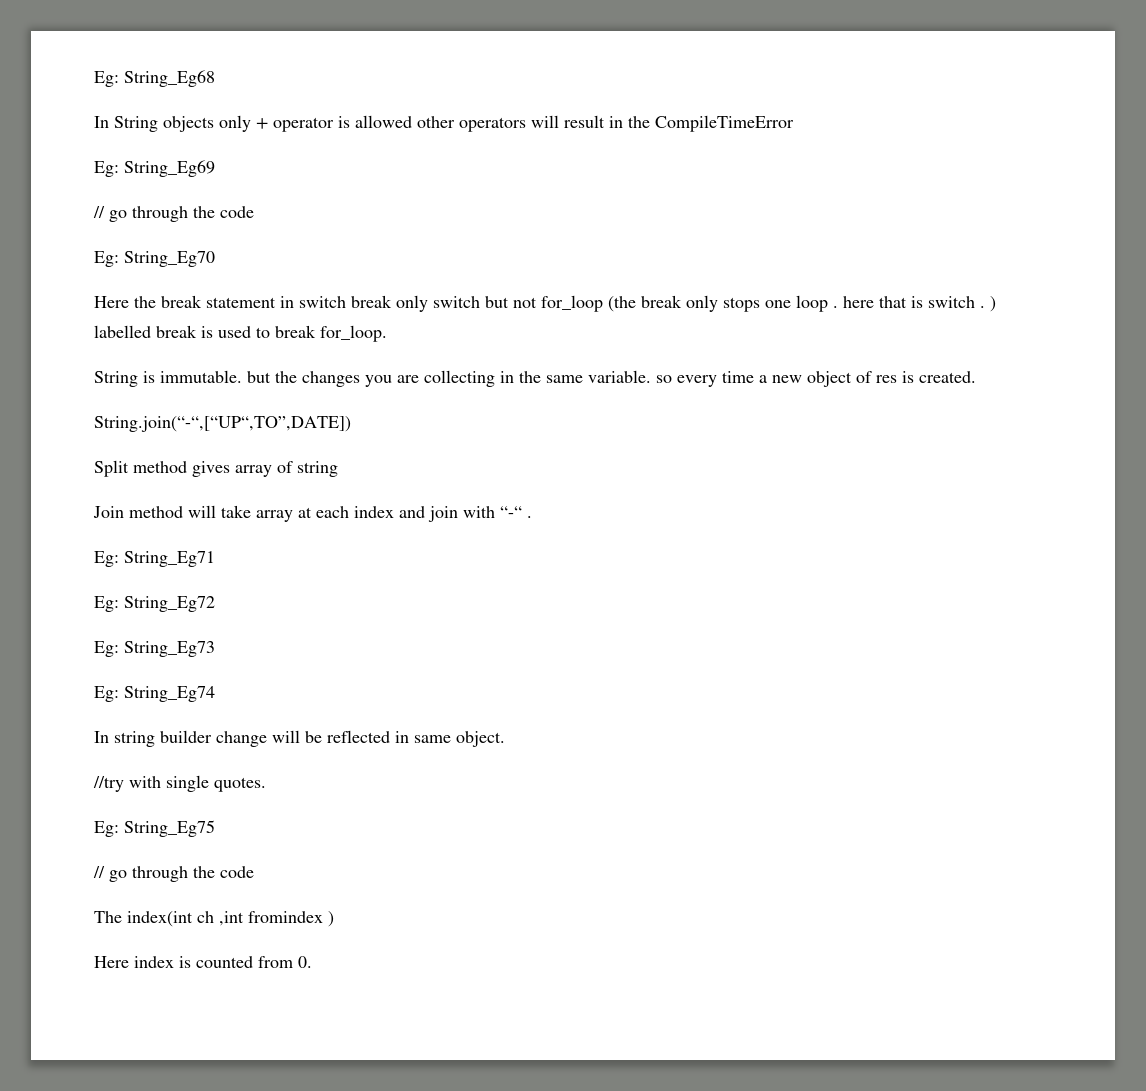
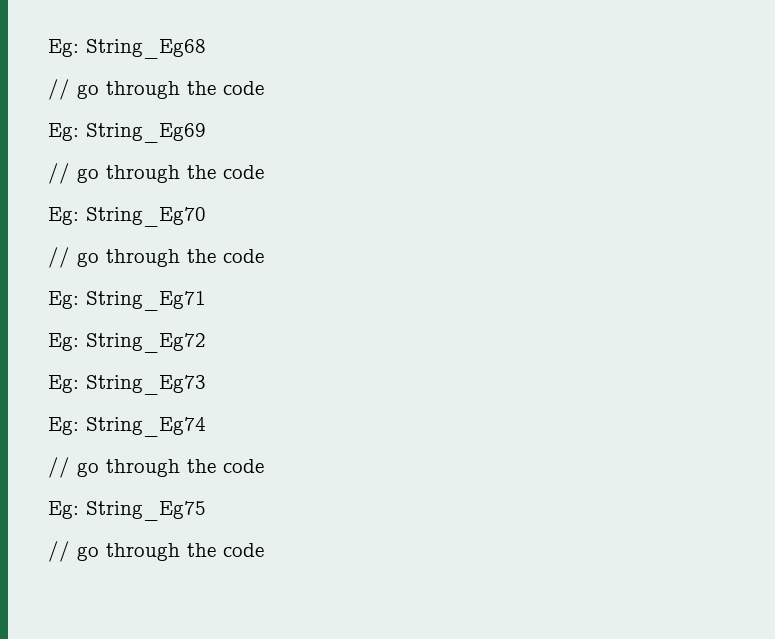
  Eg: String_Eg68
- In String objects only + operator is allowed other operators will result in the CompileTimeError
+ // go through the code
  Eg: String_Eg70
- Here the break statement in switch break only switch but not for_loop (the break only stops one loop . here that is switch . ) labelled break is used to break for_loop.
- String is immutable. but the changes you are collecting in the same variable. so every time a new object of res is created.
- String.join(“-“,[“UP“,TO”,DATE])
- Split method gives array of string
- Join method will take array at each index and join with “-“ .
+ // go through the code
  Eg: String_Eg74
- In string builder change will be reflected in same object.
- //try with single quotes.
+ // go through the code
- The index(int ch ,int fromindex )
- Here index is counted from 0.

